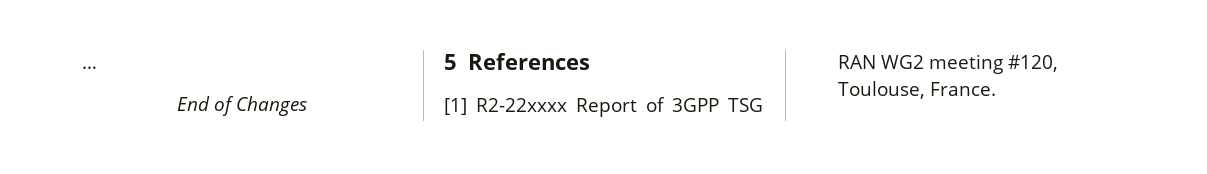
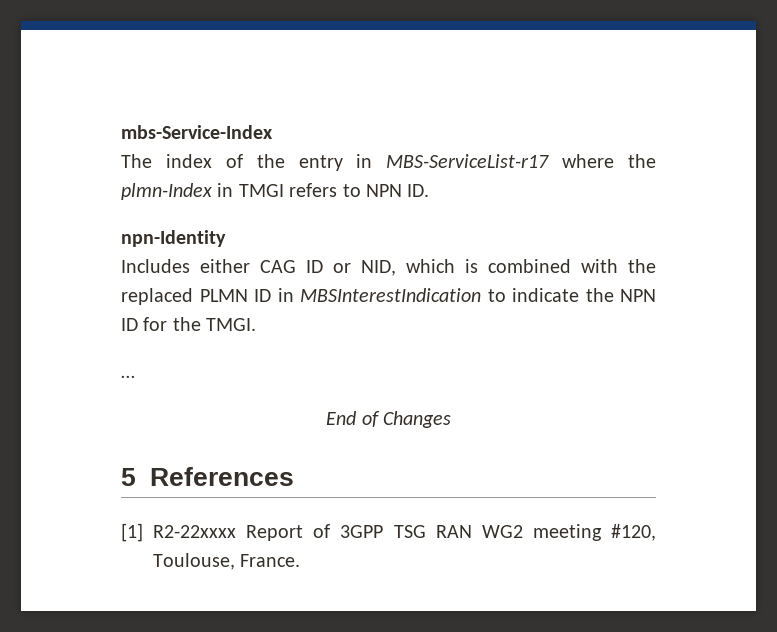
+ mbs-Service-Index
+ The index of the entry in MBS-ServiceList-r17 where the plmn-Index in TMGI refers to NPN ID.
+ npn-Identity
+ Includes either CAG ID or NID, which is combined with the replaced PLMN ID in MBSInterestIndication to indicate the NPN ID for the TMGI.

